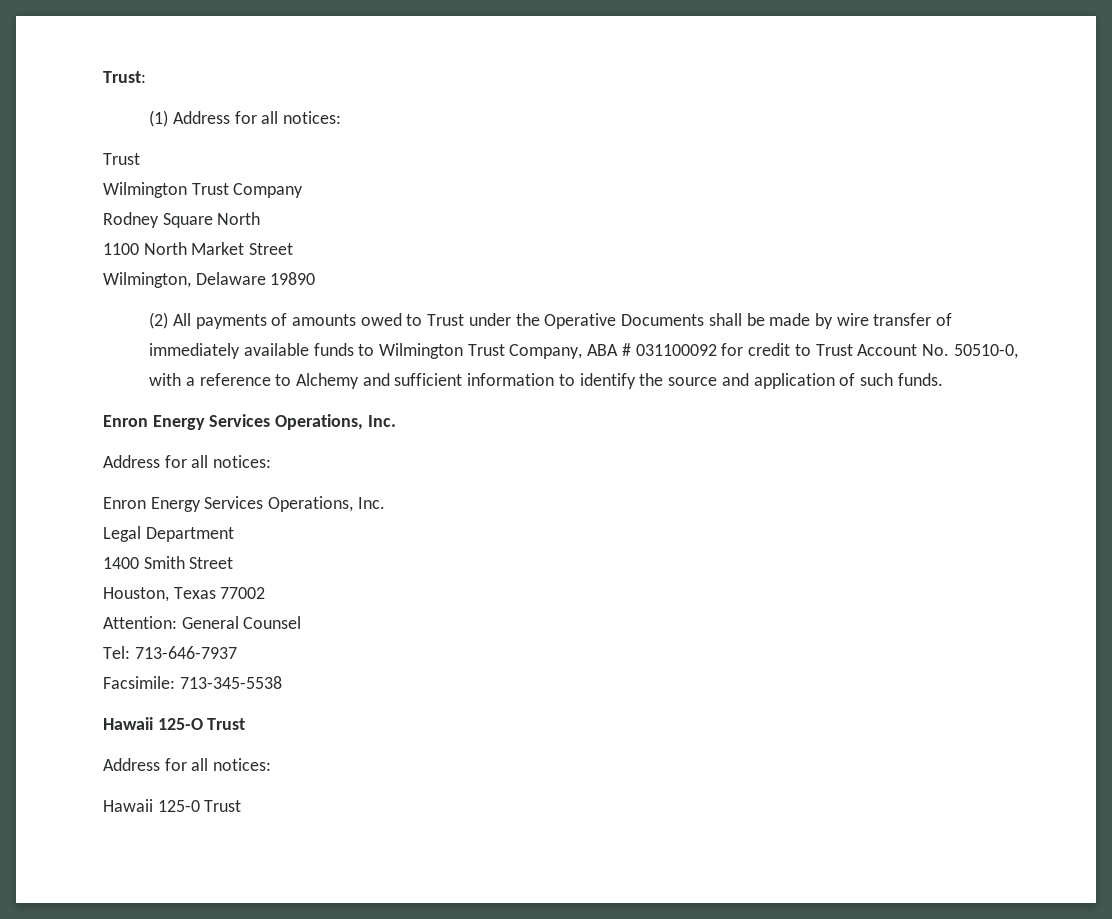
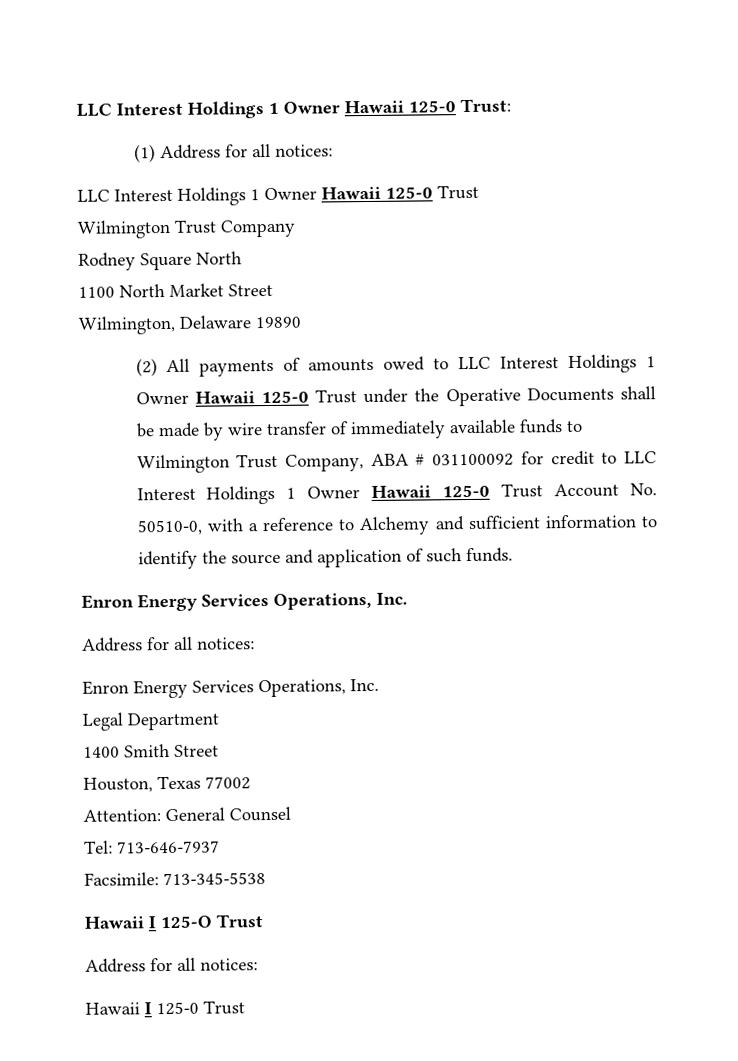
- Trust:
+ LLC Interest Holdings 1 Owner Hawaii 125-0 Trust:
  (1) Address for all notices:
- Trust
+ LLC Interest Holdings 1 Owner Hawaii 125-0 Trust
- (2) All payments of amounts owed to Trust under the Operative Documents shall be made by wire transfer of immediately available funds to Wilmington Trust Company, ABA # 031100092 for credit to Trust Account No. 50510-0, with a reference to Alchemy and sufficient information to identify the source and application of such funds.
+ (2) All payments of amounts owed to LLC Interest Holdings 1 Owner Hawaii 125-0 Trust under the Operative Documents shall be made by wire transfer of immediately available funds to Wilmington Trust Company, ABA # 031100092 for credit to LLC Interest Holdings 1 Owner Hawaii 125-0 Trust Account No. 50510-0, with a reference to Alchemy and sufficient information to identify the source and application of such funds.
  Facsimile: 713-345-5538
- Hawaii 125-O Trust
+ Hawaii I 125-O Trust
  Address for all notices:
- Hawaii 125-0 Trust
+ Hawaii I 125-0 Trust

